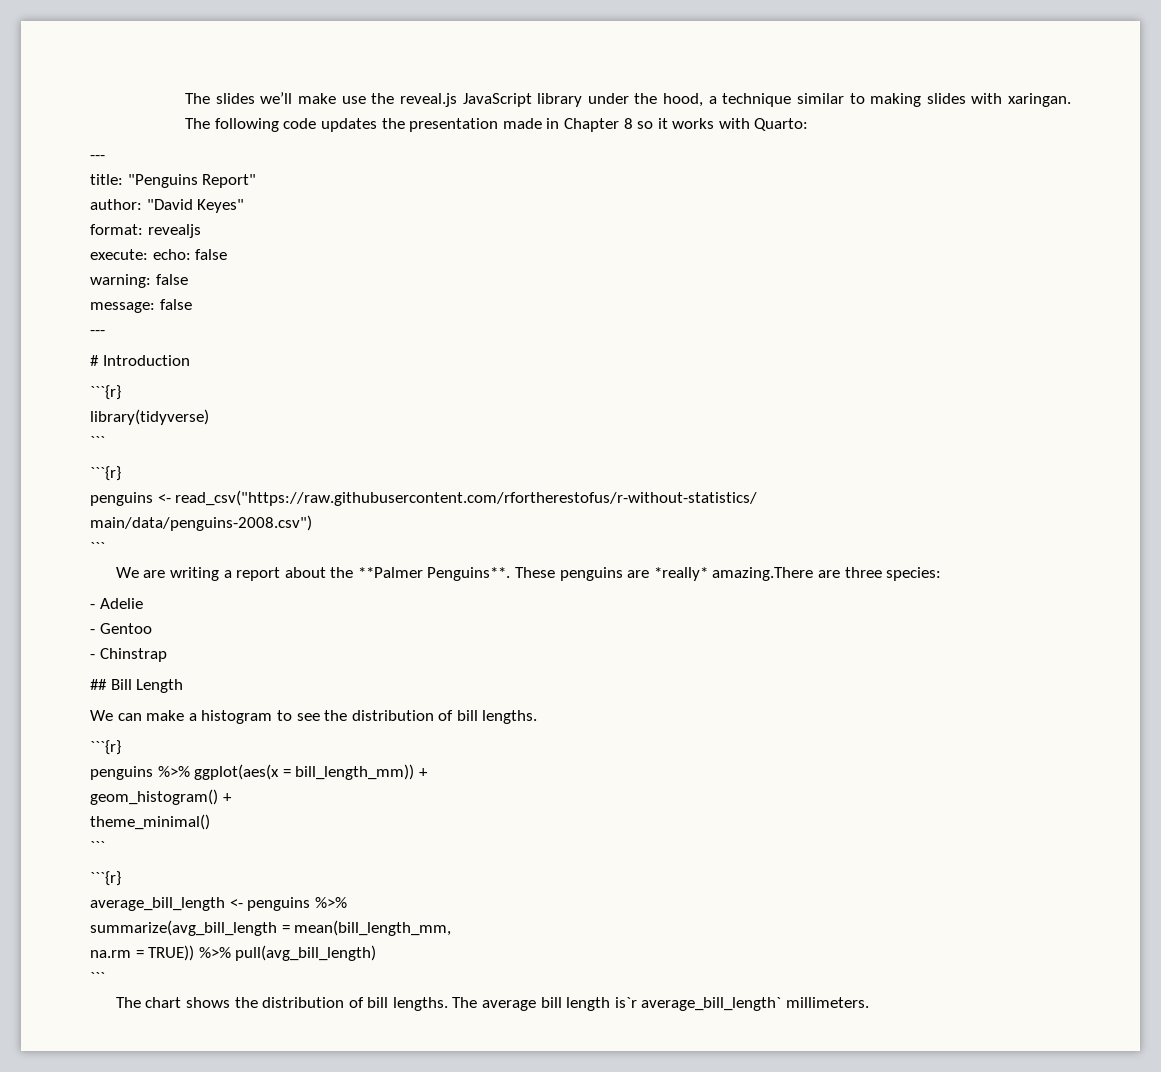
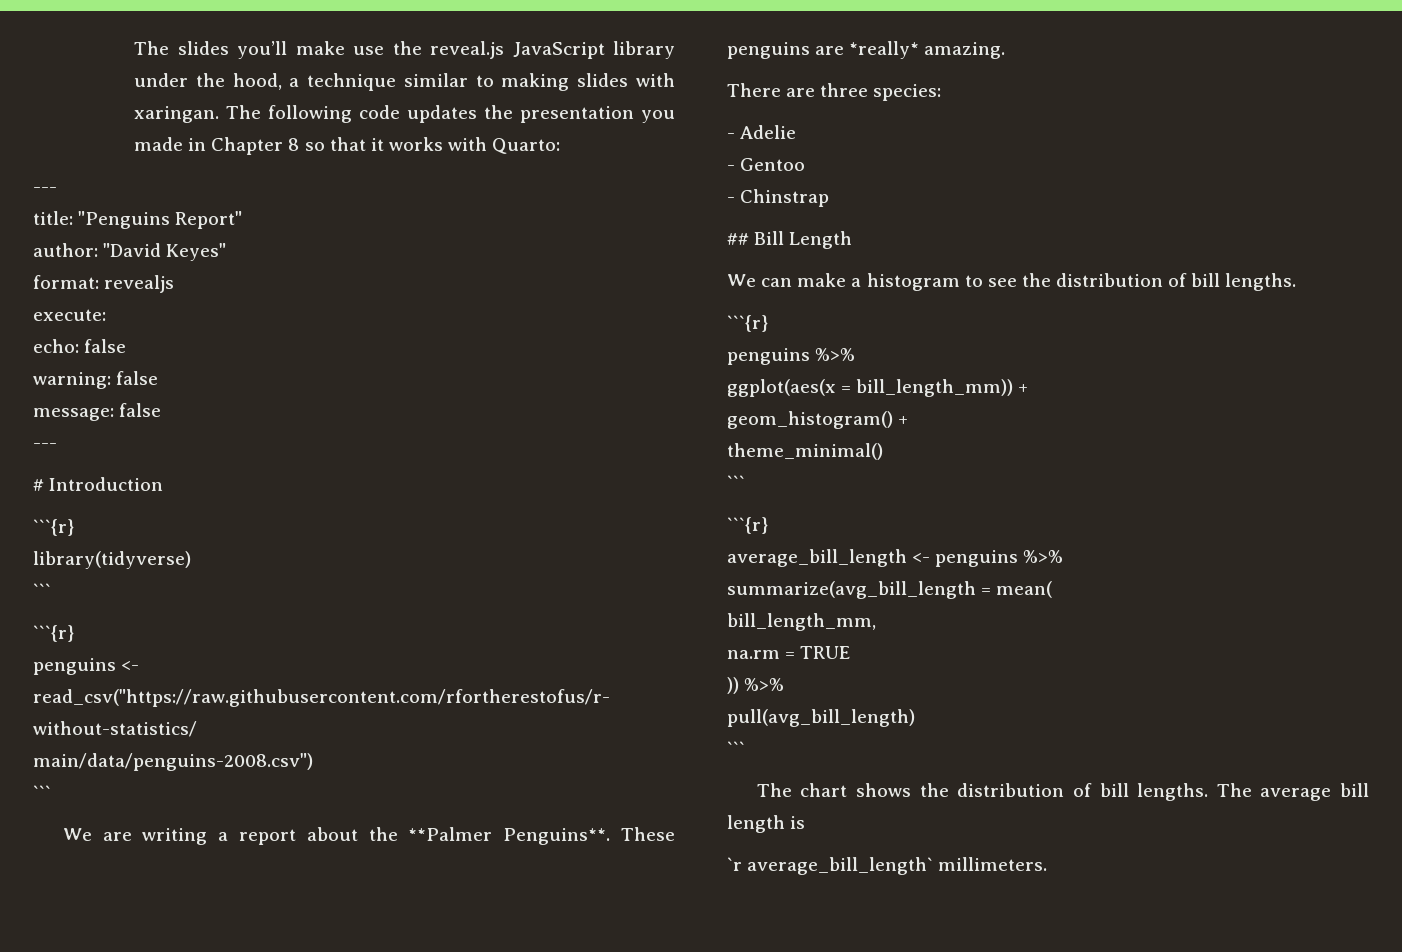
- The slides we’ll make use the reveal.js JavaScript library under the hood, a technique similar to making slides with xaringan.
+ The slides you’ll make use the reveal.js JavaScript library under the hood, a technique similar to making slides with xaringan.
- The following code updates the presentation made in Chapter 8 so it works with Quarto:
+ The following code updates the presentation you made in Chapter 8 so that it works with Quarto:
- execute: echo: false
+ execute:
+ echo: false
- These penguins are *really* amazing.There are three species:
+ These penguins are *really* amazing.
+ There are three species:
  We can make a histogram to see the distribution of bill lengths.
  ```{r}
- penguins %>% ggplot(aes(x = bill_length_mm)) +
+ penguins %>%
+ ggplot(aes(x = bill_length_mm)) +
- summarize(avg_bill_length = mean(bill_length_mm,
+ summarize(avg_bill_length = mean(
+ bill_length_mm,
- na.rm = TRUE)) %>% pull(avg_bill_length)
+ na.rm = TRUE
+ )) %>%
+ pull(avg_bill_length)
- The average bill length is`r average_bill_length` millimeters.
+ The average bill length is
+ `r average_bill_length` millimeters.

